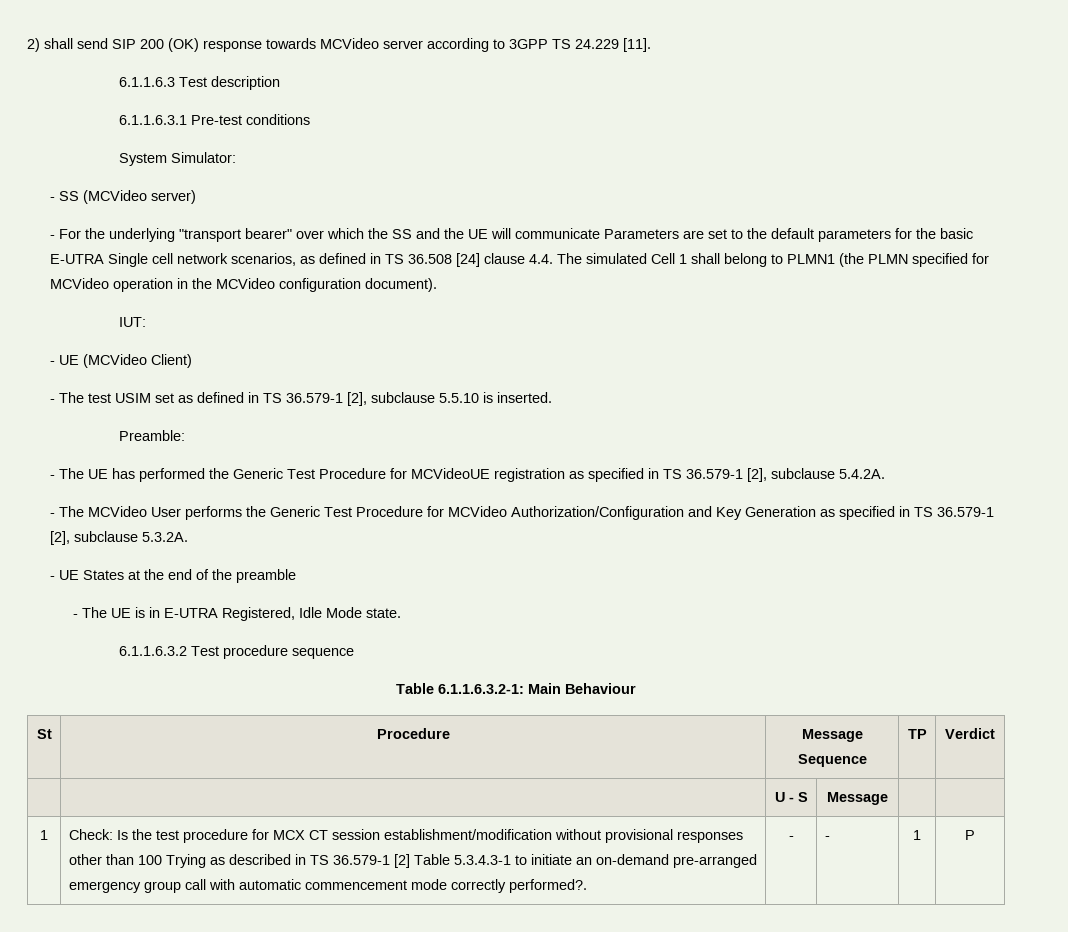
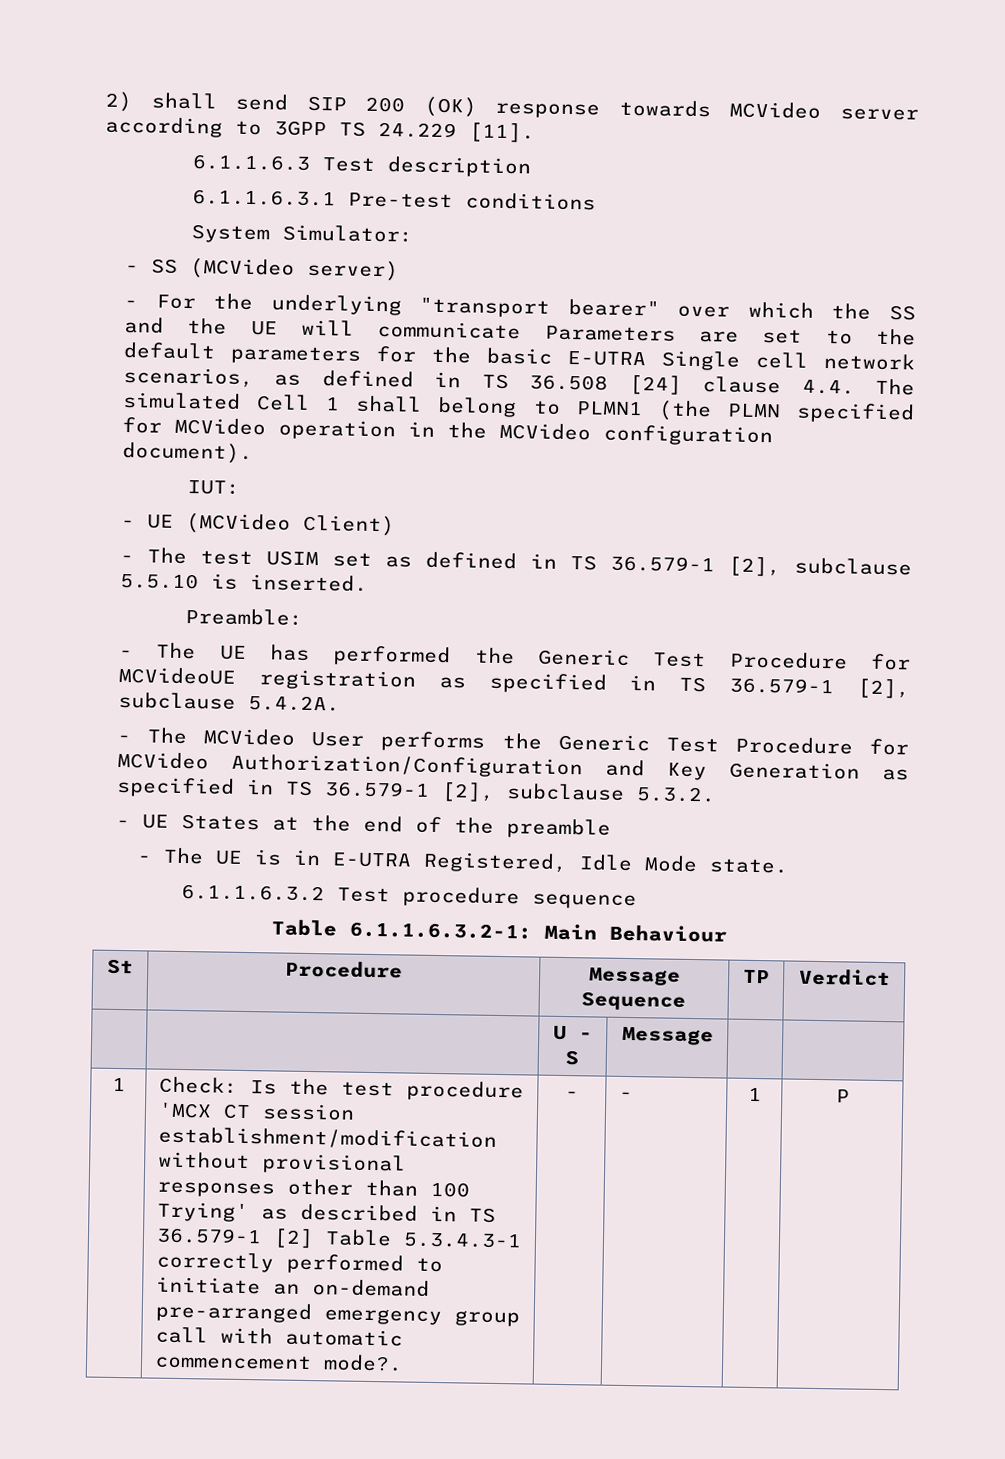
- - The MCVideo User performs the Generic Test Procedure for MCVideo Authorization/Configuration and Key Generation as specified in TS 36.579-1 [2], subclause 5.3.2A.
+ - The MCVideo User performs the Generic Test Procedure for MCVideo Authorization/Configuration and Key Generation as specified in TS 36.579-1 [2], subclause 5.3.2.
- Check: Is the test procedure for MCX CT session establishment/modification without provisional responses other than 100 Trying as described in TS 36.579-1 [2] Table 5.3.4.3-1 to initiate an on-demand pre-arranged emergency group call with automatic commencement mode correctly performed?.
+ Check: Is the test procedure 'MCX CT session establishment/modification without provisional responses other than 100 Trying' as described in TS 36.579-1 [2] Table 5.3.4.3-1 correctly performed to initiate an on-demand pre-arranged emergency group call with automatic commencement mode?.

